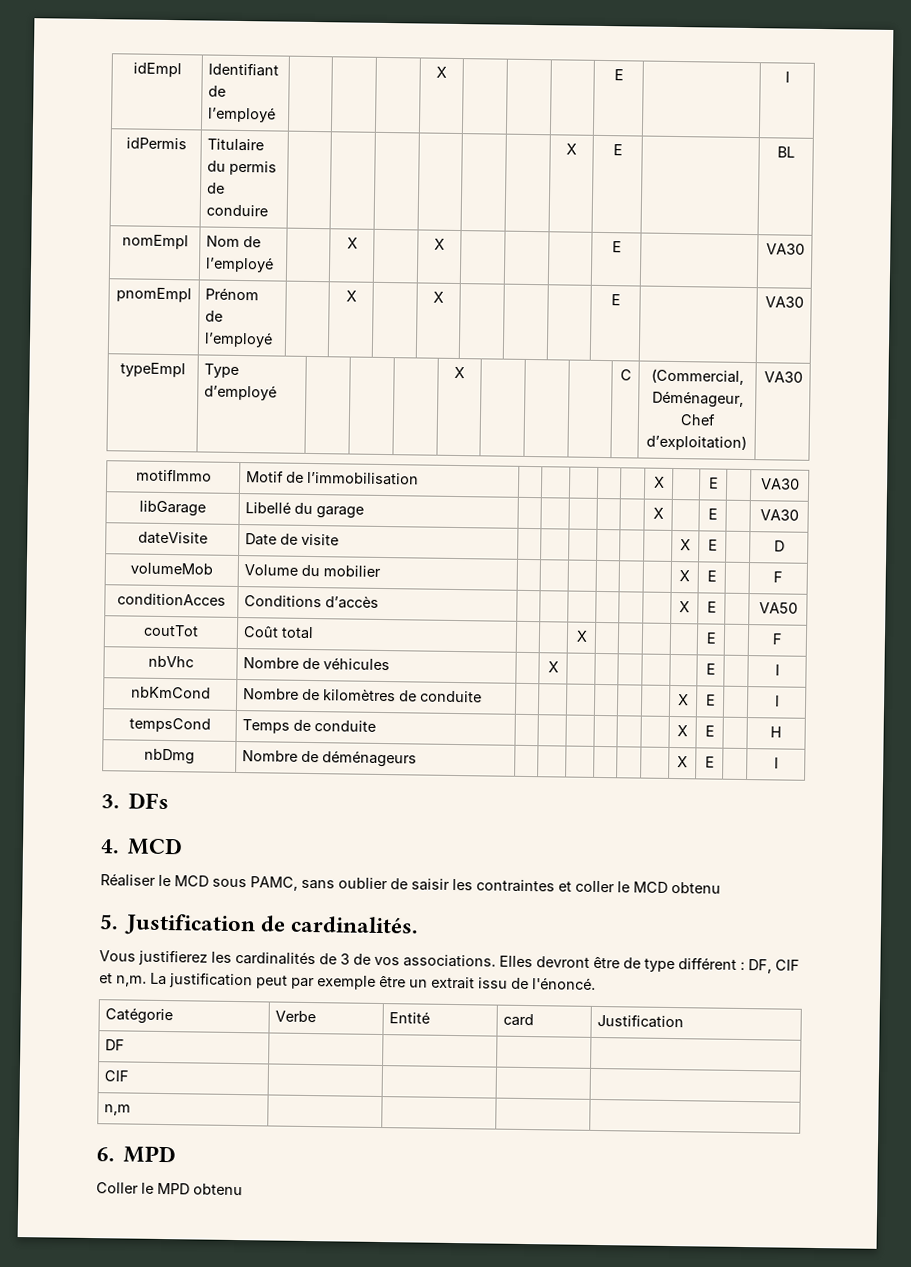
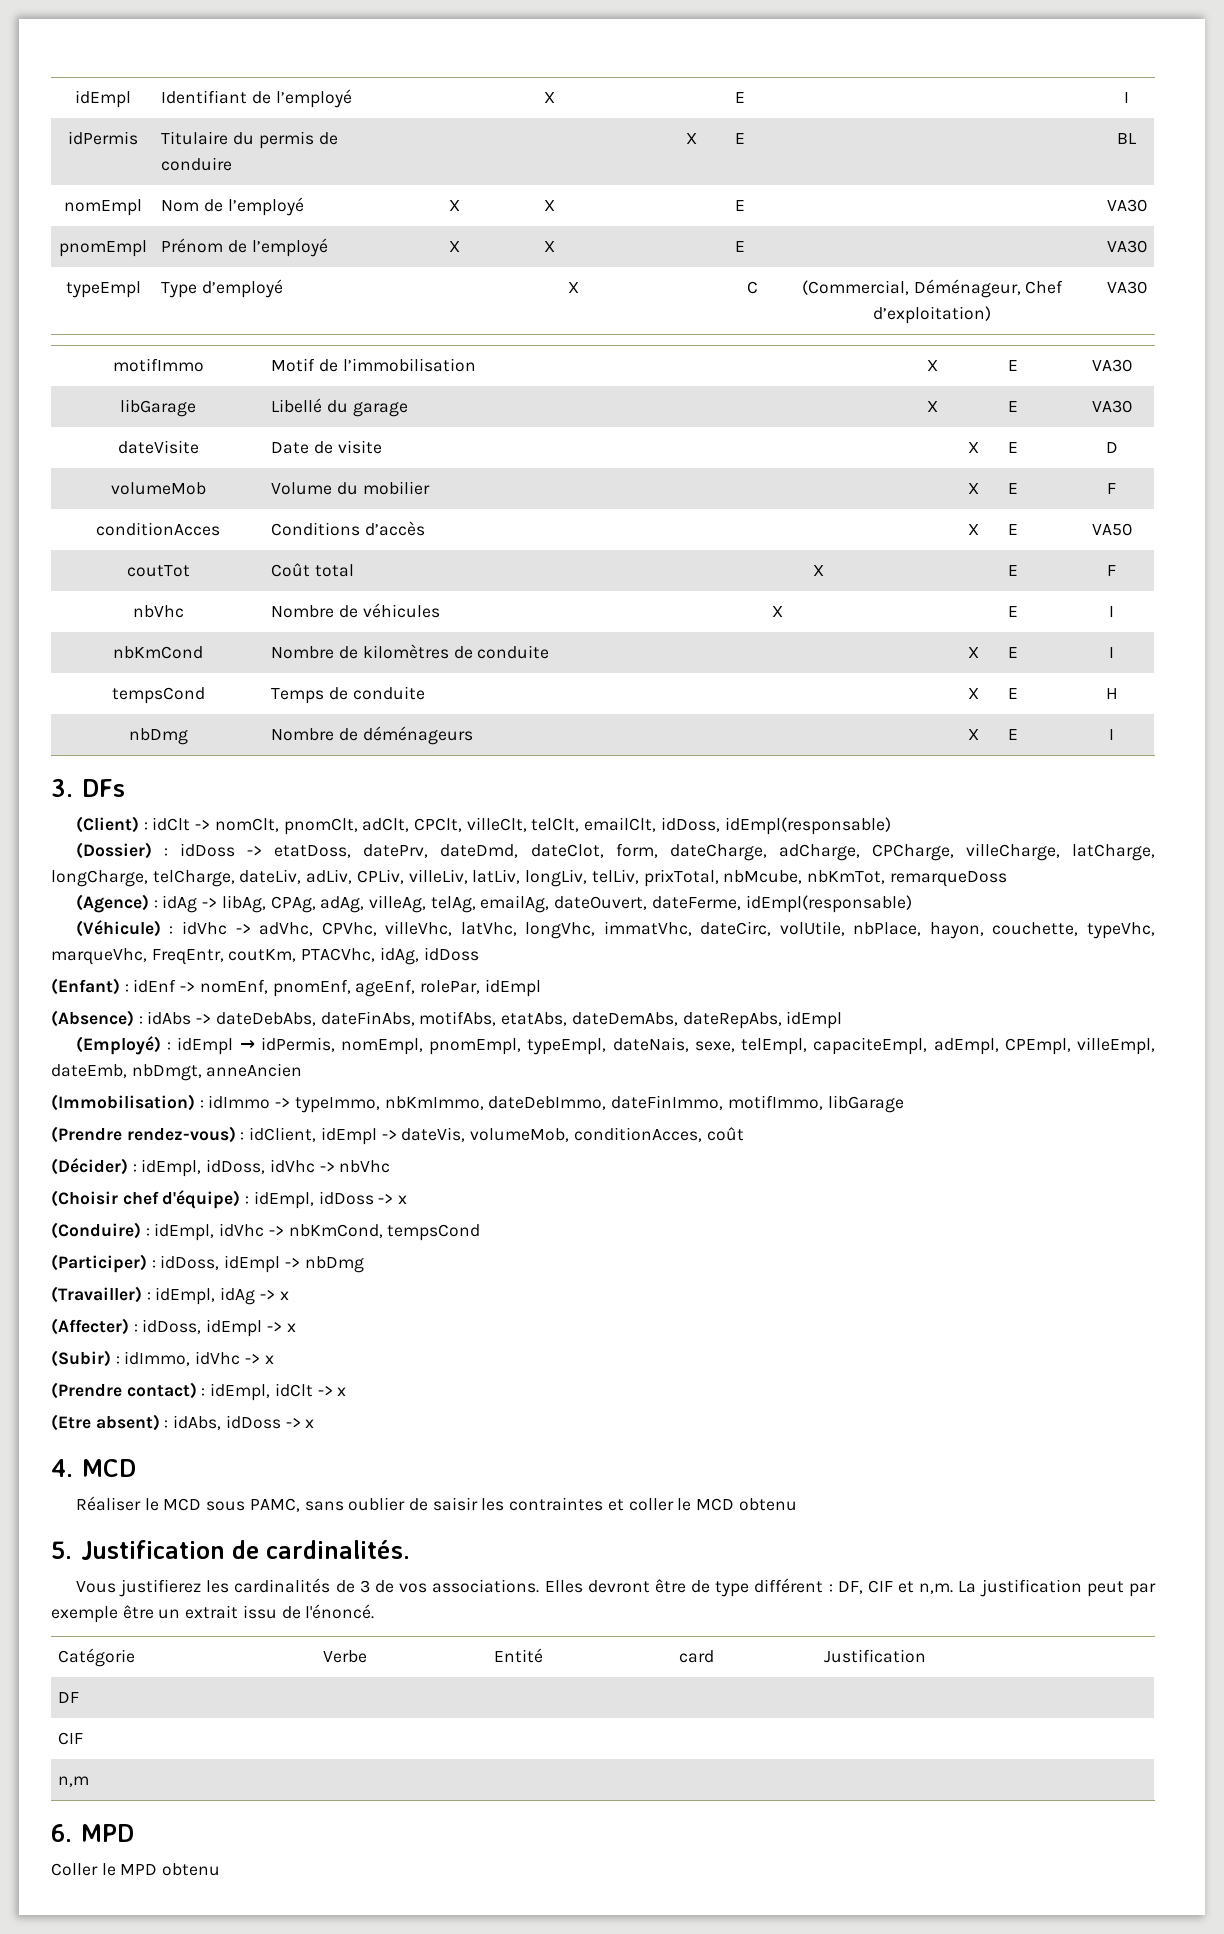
+ (Client) : idClt -> nomClt, pnomClt, adClt, CPClt, villeClt, telClt, emailClt, idDoss, idEmpl(responsable)
+ (Dossier) : idDoss -> etatDoss, datePrv, dateDmd, dateClot, form, dateCharge, adCharge, CPCharge, villeCharge, latCharge, longCharge, telCharge, dateLiv, adLiv, CPLiv, villeLiv, latLiv, longLiv, telLiv, prixTotal, nbMcube, nbKmTot, remarqueDoss
+ (Agence) : idAg -> libAg, CPAg, adAg, villeAg, telAg, emailAg, dateOuvert, dateFerme, idEmpl(responsable)
+ (Véhicule) : idVhc -> adVhc, CPVhc, villeVhc, latVhc, longVhc, immatVhc, dateCirc, volUtile, nbPlace, hayon, couchette, typeVhc, marqueVhc, FreqEntr, coutKm, PTACVhc, idAg, idDoss
+ (Enfant) : idEnf -> nomEnf, pnomEnf, ageEnf, rolePar, idEmpl
+ (Absence) : idAbs -> dateDebAbs, dateFinAbs, motifAbs, etatAbs, dateDemAbs, dateRepAbs, idEmpl
+ (Employé) : idEmpl → idPermis, nomEmpl, pnomEmpl, typeEmpl, dateNais, sexe, telEmpl, capaciteEmpl, adEmpl, CPEmpl, villeEmpl, dateEmb, nbDmgt, anneAncien
+ (Immobilisation) : idImmo -> typeImmo, nbKmImmo, dateDebImmo, dateFinImmo, motifImmo, libGarage
+ (Prendre rendez-vous) : idClient, idEmpl -> dateVis, volumeMob, conditionAcces, coût
+ (Décider) : idEmpl, idDoss, idVhc -> nbVhc
+ (Choisir chef d'équipe) : idEmpl, idDoss -> x
+ (Conduire) : idEmpl, idVhc -> nbKmCond, tempsCond
+ (Participer) : idDoss, idEmpl -> nbDmg
+ (Travailler) : idEmpl, idAg -> x
+ (Affecter) : idDoss, idEmpl -> x
+ (Subir) : idImmo, idVhc -> x
+ (Prendre contact) : idEmpl, idClt -> x
+ (Etre absent) : idAbs, idDoss -> x

